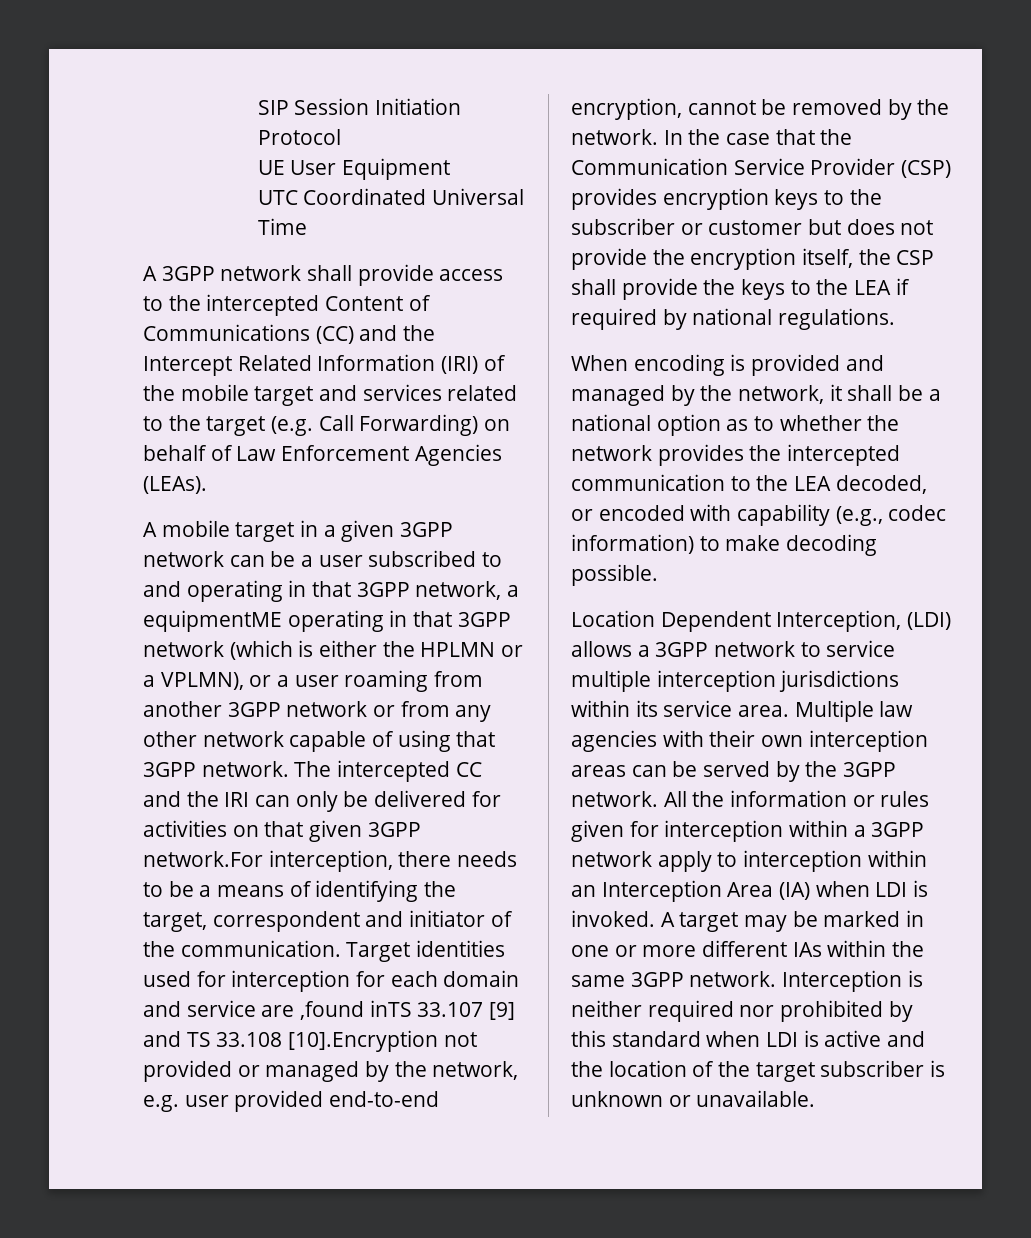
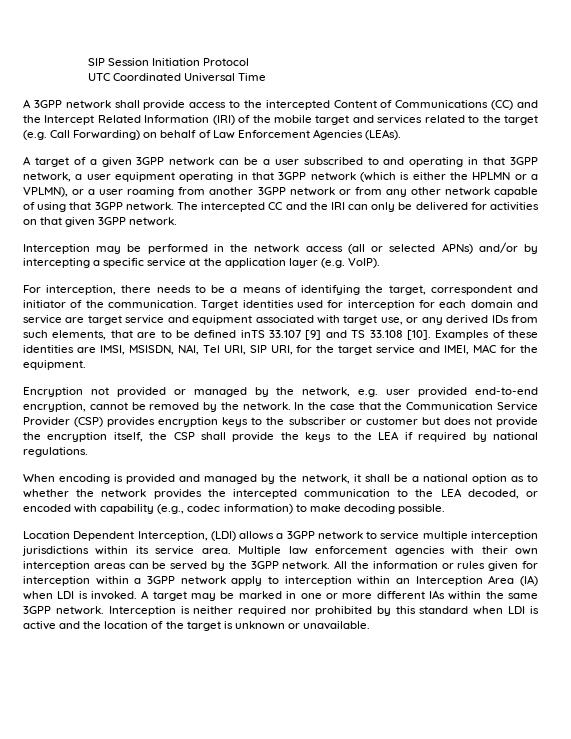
- UE User Equipment
- A mobile target in a given 3GPP network can be a user subscribed to and operating in that 3GPP network, a equipmentME operating in that 3GPP network (which is either the HPLMN or a VPLMN), or a user roaming from another 3GPP network or from any other network capable of using that 3GPP network.
+ A target of a given 3GPP network can be a user subscribed to and operating in that 3GPP network, a user equipment operating in that 3GPP network (which is either the HPLMN or a VPLMN), or a user roaming from another 3GPP network or from any other network capable of using that 3GPP network.
- The intercepted CC and the IRI can only be delivered for activities on that given 3GPP network.For interception, there needs to be a means of identifying the target, correspondent and initiator of the communication.
+ The intercepted CC and the IRI can only be delivered for activities on that given 3GPP network.
+ Interception may be performed in the network access (all or selected APNs) and/or by intercepting a specific service at the application layer (e.g. VoIP).
+ For interception, there needs to be a means of identifying the target, correspondent and initiator of the communication.
- Target identities used for interception for each domain and service are ,found inTS 33.107 [9] and TS 33.108 [10].Encryption not provided or managed by the network, e.g. user provided end-to-end encryption, cannot be removed by the network.
+ Target identities used for interception for each domain and service are target service and equipment associated with target use, or any derived IDs from such elements, that are to be defined inTS 33.107 [9] and TS 33.108 [10]. Examples of these identities are IMSI, MSISDN, NAI, Tel URI, SIP URI, for the target service and IMEI, MAC for the equipment.
+ Encryption not provided or managed by the network, e.g. user provided end-to-end encryption, cannot be removed by the network.
- Multiple law agencies with their own interception areas can be served by the 3GPP network.
+ Multiple law enforcement agencies with their own interception areas can be served by the 3GPP network.
- Interception is neither required nor prohibited by this standard when LDI is active and the location of the target subscriber is unknown or unavailable.
+ Interception is neither required nor prohibited by this standard when LDI is active and the location of the target is unknown or unavailable.

